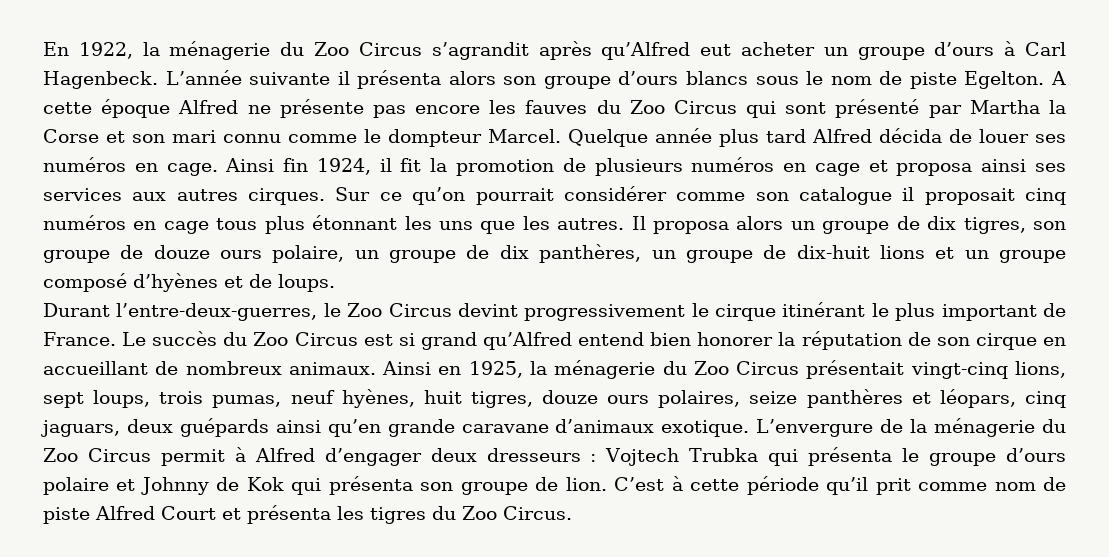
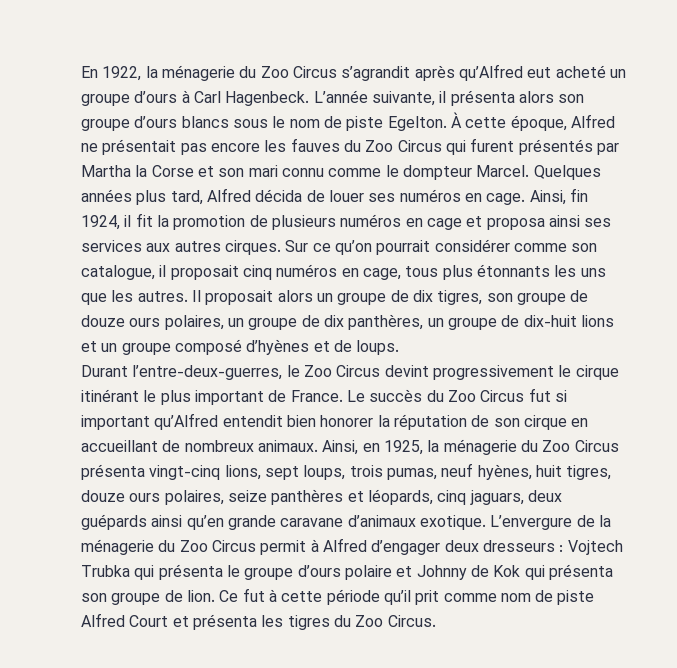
- En 1922, la ménagerie du Zoo Circus s’agrandit après qu’Alfred eut acheter un groupe d’ours à Carl Hagenbeck.
+ En 1922, la ménagerie du Zoo Circus s’agrandit après qu’Alfred eut acheté un groupe d’ours à Carl Hagenbeck.
- L’année suivante il présenta alors son groupe d’ours blancs sous le nom de piste Egelton.
+ L’année suivante, il présenta alors son groupe d’ours blancs sous le nom de piste Egelton.
- A cette époque Alfred ne présente pas encore les fauves du Zoo Circus qui sont présenté par Martha la Corse et son mari connu comme le dompteur Marcel.
+ À cette époque, Alfred ne présentait pas encore les fauves du Zoo Circus qui furent présentés par Martha la Corse et son mari connu comme le dompteur Marcel.
- Quelque année plus tard Alfred décida de louer ses numéros en cage.
+ Quelques années plus tard, Alfred décida de louer ses numéros en cage.
- Ainsi fin 1924, il fit la promotion de plusieurs numéros en cage et proposa ainsi ses services aux autres cirques.
+ Ainsi, fin 1924, il fit la promotion de plusieurs numéros en cage et proposa ainsi ses services aux autres cirques.
- Sur ce qu’on pourrait considérer comme son catalogue il proposait cinq numéros en cage tous plus étonnant les uns que les autres.
+ Sur ce qu’on pourrait considérer comme son catalogue, il proposait cinq numéros en cage, tous plus étonnants les uns que les autres.
- Il proposa alors un groupe de dix tigres, son groupe de douze ours polaire, un groupe de dix panthères, un groupe de dix-huit lions et un groupe composé d’hyènes et de loups.
+ Il proposait alors un groupe de dix tigres, son groupe de douze ours polaires, un groupe de dix panthères, un groupe de dix-huit lions et un groupe composé d’hyènes et de loups.
- Le succès du Zoo Circus est si grand qu’Alfred entend bien honorer la réputation de son cirque en accueillant de nombreux animaux.
+ Le succès du Zoo Circus fut si important qu’Alfred entendit bien honorer la réputation de son cirque en accueillant de nombreux animaux.
- Ainsi en 1925, la ménagerie du Zoo Circus présentait vingt-cinq lions, sept loups, trois pumas, neuf hyènes, huit tigres, douze ours polaires, seize panthères et léopars, cinq jaguars, deux guépards ainsi qu’en grande caravane d’animaux exotique.
+ Ainsi, en 1925, la ménagerie du Zoo Circus présenta vingt-cinq lions, sept loups, trois pumas, neuf hyènes, huit tigres, douze ours polaires, seize panthères et léopards, cinq jaguars, deux guépards ainsi qu’en grande caravane d’animaux exotique.
- C’est à cette période qu’il prit comme nom de piste Alfred Court et présenta les tigres du Zoo Circus.
+ Ce fut à cette période qu’il prit comme nom de piste Alfred Court et présenta les tigres du Zoo Circus.

